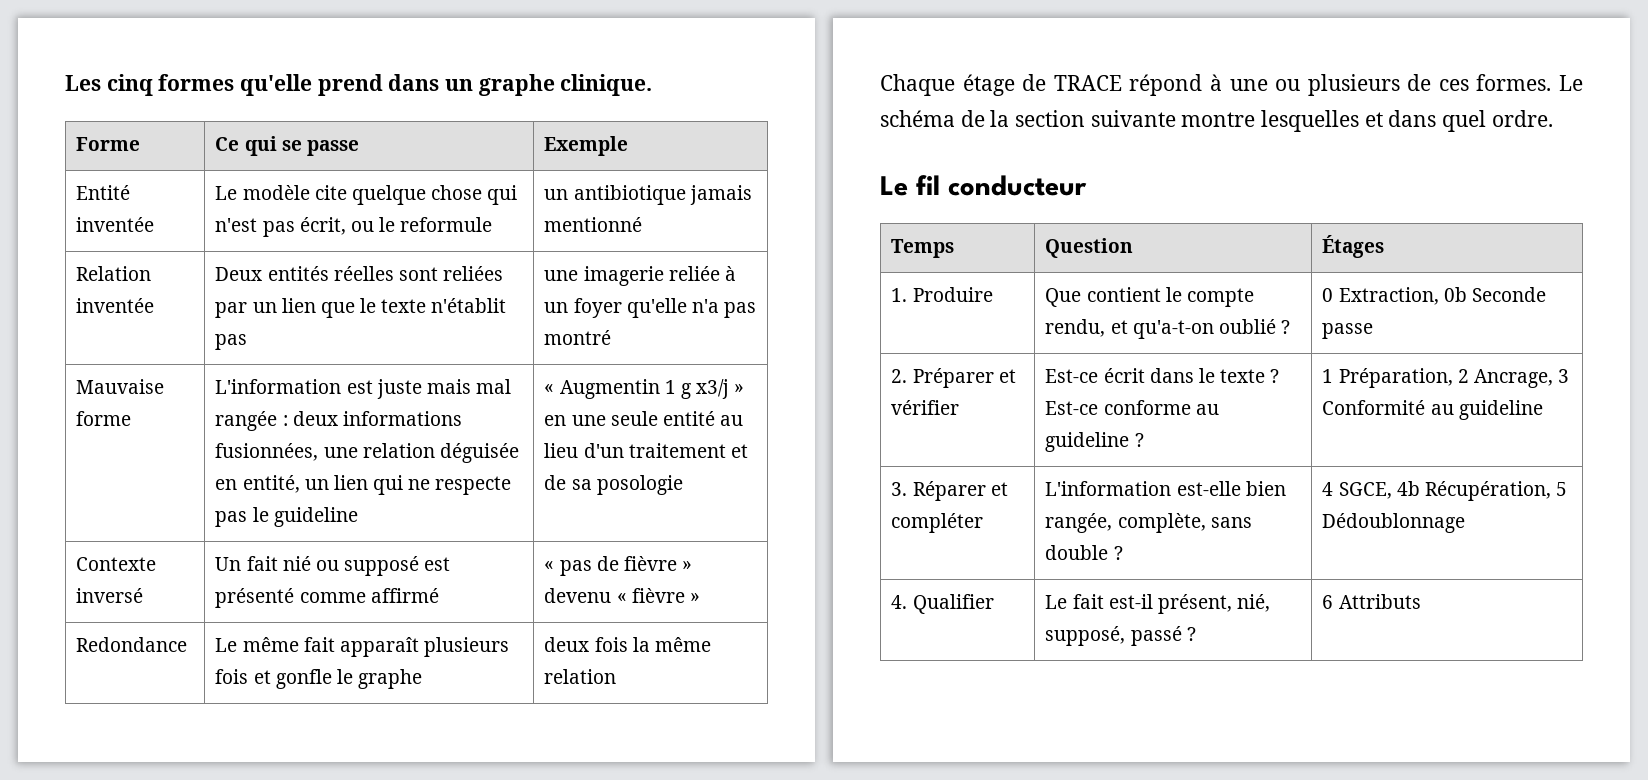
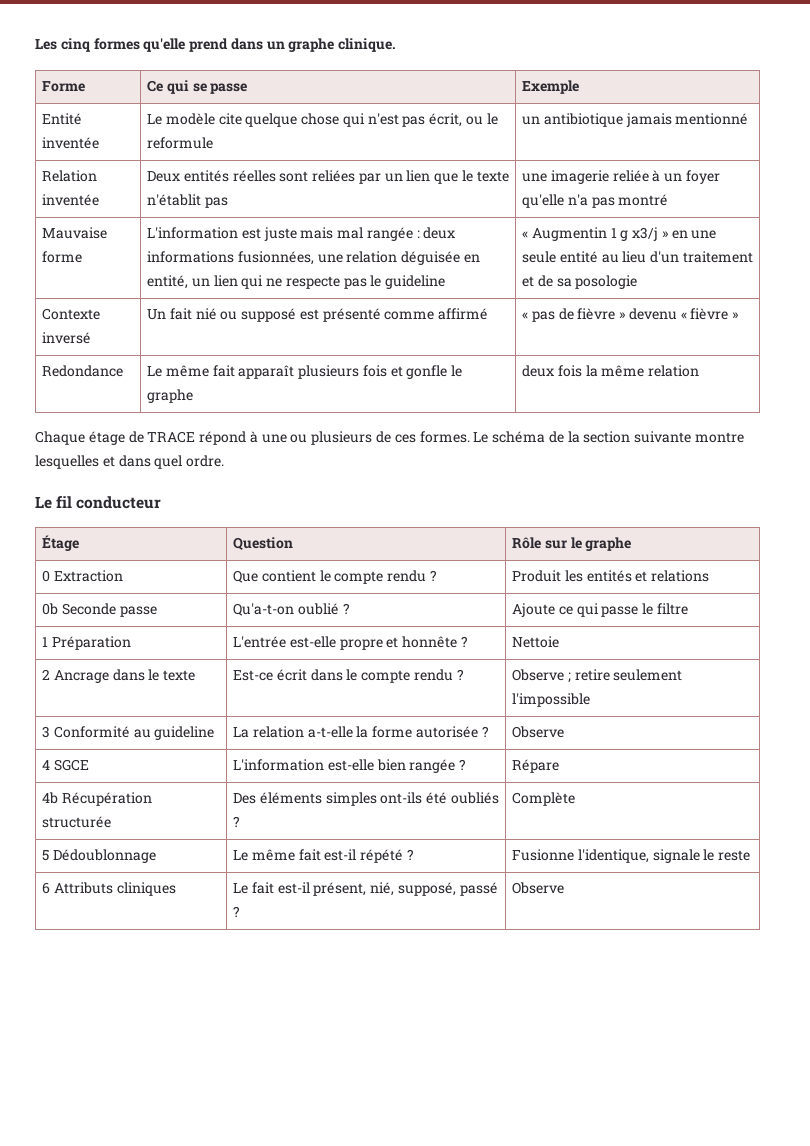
- Temps | Question | Étages
- 1. Produire | Que contient le compte rendu, et qu'a-t-on oublié ? | 0 Extraction, 0b Seconde passe
- 2. Préparer et vérifier | Est-ce écrit dans le texte ? Est-ce conforme au guideline ? | 1 Préparation, 2 Ancrage, 3 Conformité au guideline
- 3. Réparer et compléter | L'information est-elle bien rangée, complète, sans double ? | 4 SGCE, 4b Récupération, 5 Dédoublonnage
- 4. Qualifier | Le fait est-il présent, nié, supposé, passé ? | 6 Attributs
+ Étage | Question | Rôle sur le graphe
+ 0 Extraction | Que contient le compte rendu ? | Produit les entités et relations
+ 0b Seconde passe | Qu'a-t-on oublié ? | Ajoute ce qui passe le filtre
+ 1 Préparation | L'entrée est-elle propre et honnête ? | Nettoie
+ 2 Ancrage dans le texte | Est-ce écrit dans le compte rendu ? | Observe ; retire seulement l'impossible
+ 3 Conformité au guideline | La relation a-t-elle la forme autorisée ? | Observe
+ 4 SGCE | L'information est-elle bien rangée ? | Répare
+ 4b Récupération structurée | Des éléments simples ont-ils été oubliés ? | Complète
+ 5 Dédoublonnage | Le même fait est-il répété ? | Fusionne l'identique, signale le reste
+ 6 Attributs cliniques | Le fait est-il présent, nié, supposé, passé ? | Observe

